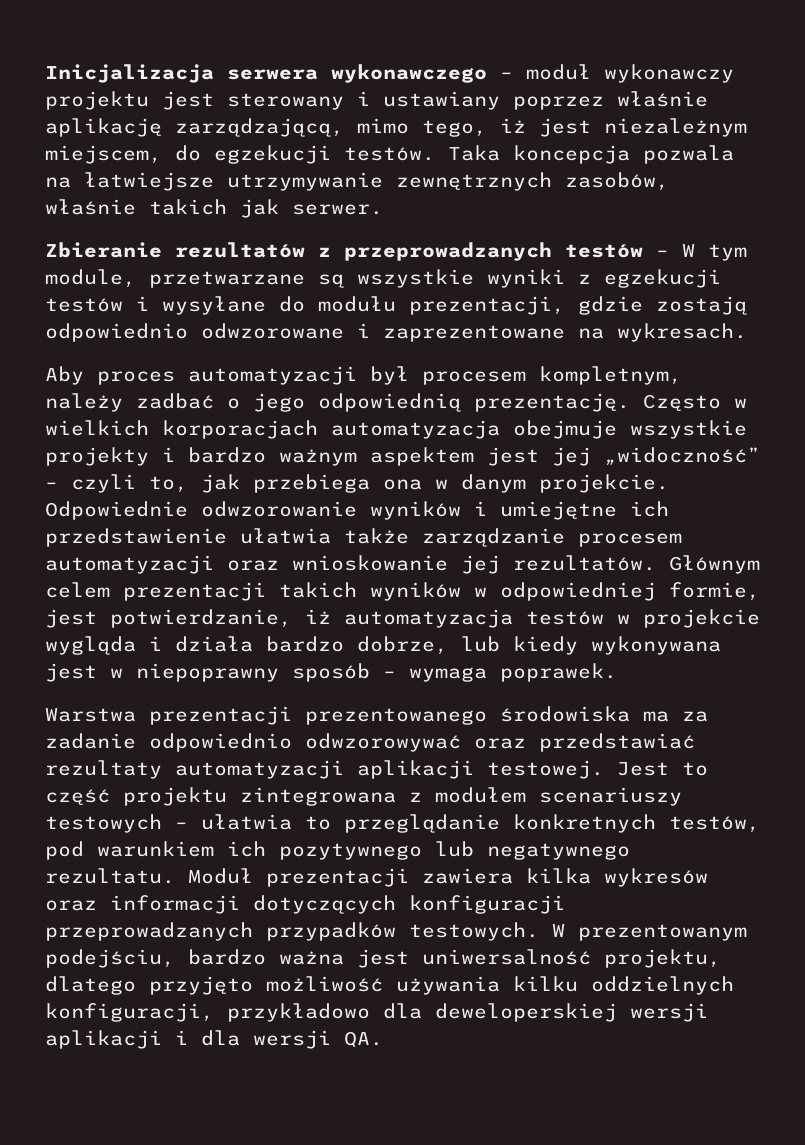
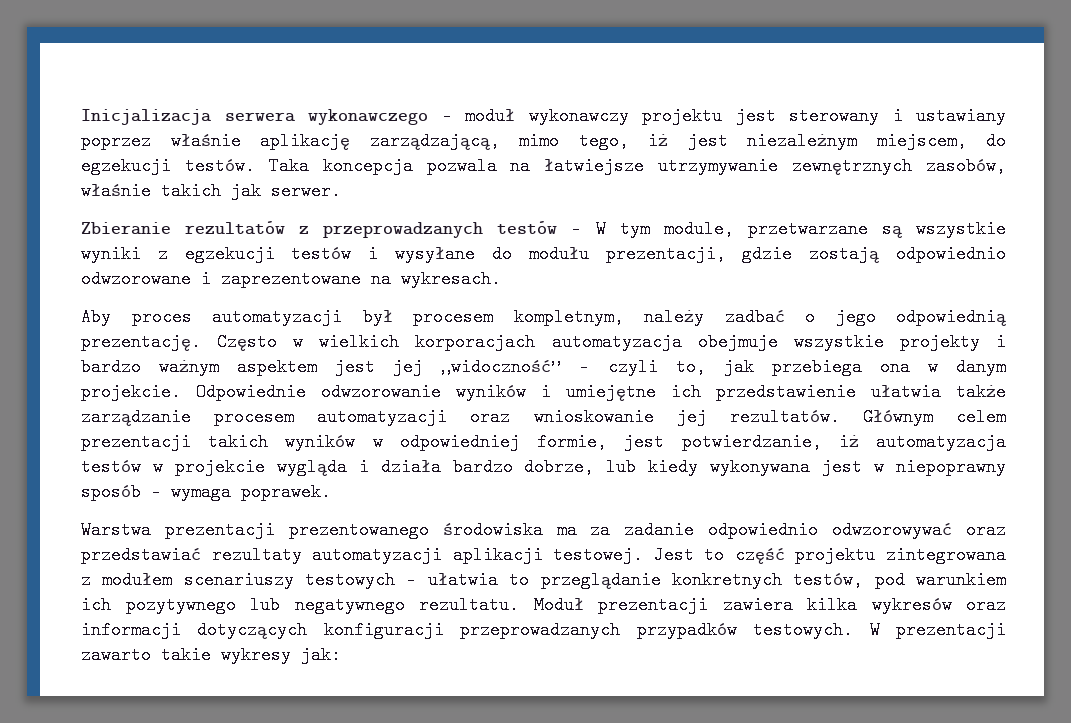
- W prezentowanym podejściu, bardzo ważna jest uniwersalność projektu, dlatego przyjęto możliwość używania kilku oddzielnych konfiguracji, przykładowo dla deweloperskiej wersji aplikacji i dla wersji QA.
+ W prezentacji zawarto takie wykresy jak:

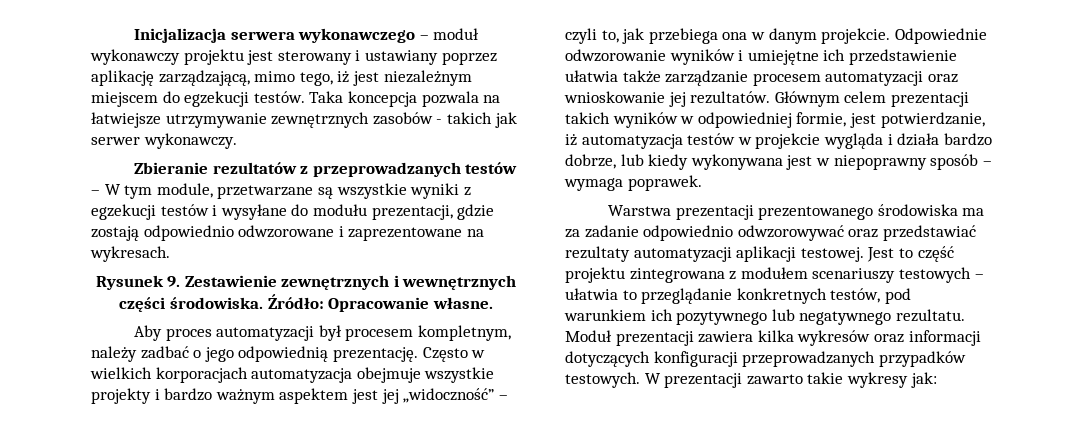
- Inicjalizacja serwera wykonawczego – moduł wykonawczy projektu jest sterowany i ustawiany poprzez właśnie aplikację zarządzającą, mimo tego, iż jest niezależnym miejscem, do egzekucji testów.
+ Inicjalizacja serwera wykonawczego – moduł wykonawczy projektu jest sterowany i ustawiany poprzez aplikację zarządzającą, mimo tego, iż jest niezależnym miejscem do egzekucji testów.
- Taka koncepcja pozwala na łatwiejsze utrzymywanie zewnętrznych zasobów, właśnie takich jak serwer.
+ Taka koncepcja pozwala na łatwiejsze utrzymywanie zewnętrznych zasobów - takich jak serwer wykonawczy.
+ Rysunek 9. Zestawienie zewnętrznych i wewnętrznych części środowiska. Źródło: Opracowanie własne.

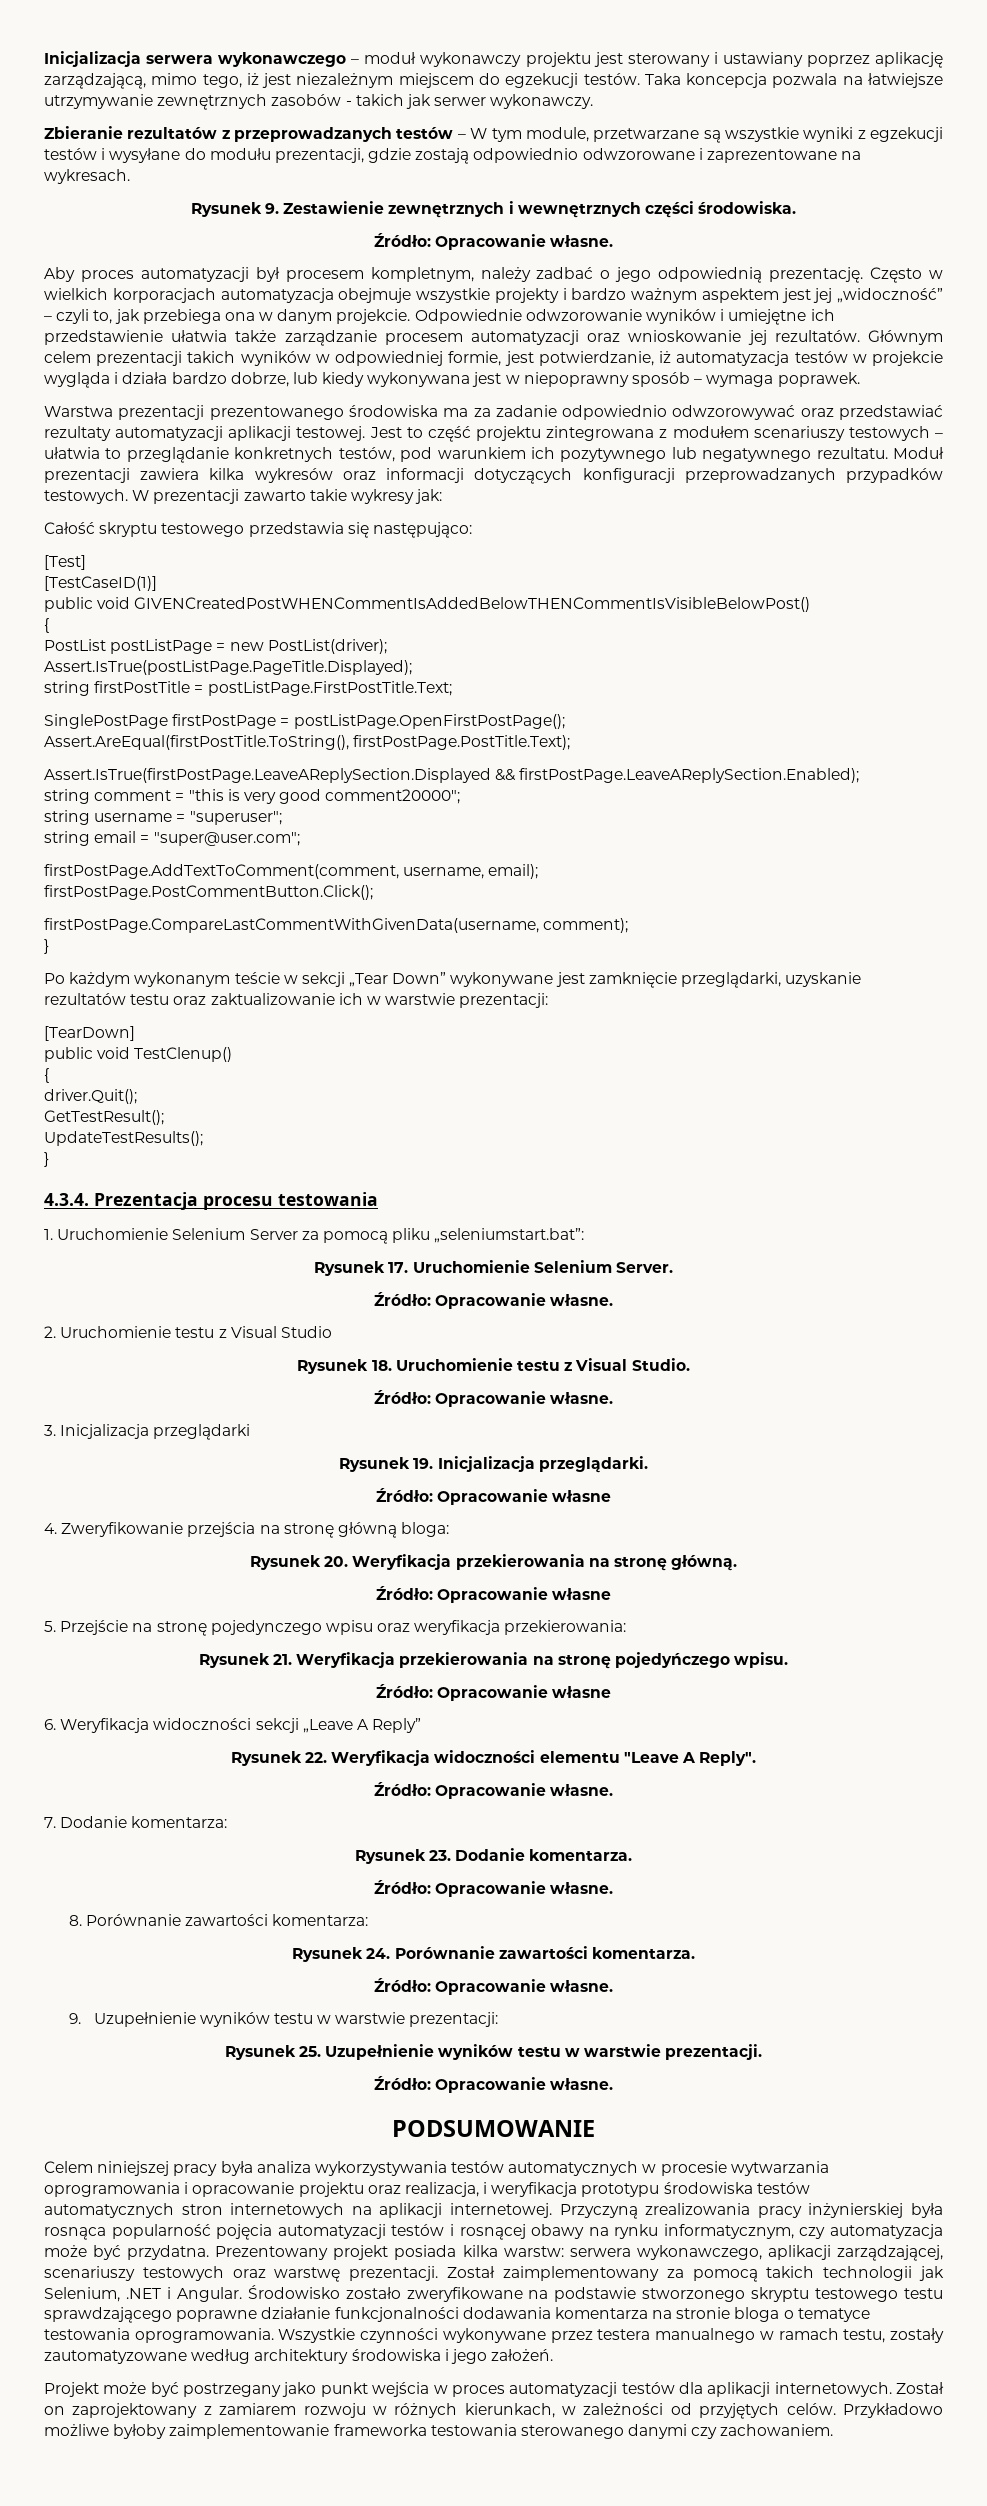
- Rysunek 9. Zestawienie zewnętrznych i wewnętrznych części środowiska. Źródło: Opracowanie własne.
+ Rysunek 9. Zestawienie zewnętrznych i wewnętrznych części środowiska.
+ Źródło: Opracowanie własne.
+ Całość skryptu testowego przedstawia się następująco:
+ [Test]
+ [TestCaseID(1)]
+ public void GIVENCreatedPostWHENCommentIsAddedBelowTHENCommentIsVisibleBelowPost()
+ {
+ PostList postListPage = new PostList(driver);
+ Assert.IsTrue(postListPage.PageTitle.Displayed);
+ string firstPostTitle = postListPage.FirstPostTitle.Text;
+ SinglePostPage firstPostPage = postListPage.OpenFirstPostPage();
+ Assert.AreEqual(firstPostTitle.ToString(), firstPostPage.PostTitle.Text);
+ Assert.IsTrue(firstPostPage.LeaveAReplySection.Displayed && firstPostPage.LeaveAReplySection.Enabled);
+ string comment = "this is very good comment20000";
+ string username = "superuser";
+ string email = "super@user.com";
+ firstPostPage.AddTextToComment(comment, username, email);
+ firstPostPage.PostCommentButton.Click();
+ firstPostPage.CompareLastCommentWithGivenData(username, comment);
+ }
+ Po każdym wykonanym teście w sekcji „Tear Down” wykonywane jest zamknięcie przeglądarki, uzyskanie rezultatów testu oraz zaktualizowanie ich w warstwie prezentacji:
+ [TearDown]
+ public void TestClenup()
+ {
+ driver.Quit();
+ GetTestResult();
+ UpdateTestResults();
+ }
+ 4.3.4. Prezentacja procesu testowania
+ 1. Uruchomienie Selenium Server za pomocą pliku „seleniumstart.bat”:
+ Rysunek 17. Uruchomienie Selenium Server.
+ Źródło: Opracowanie własne.
+ 2. Uruchomienie testu z Visual Studio
+ Rysunek 18. Uruchomienie testu z Visual Studio.
+ Źródło: Opracowanie własne.
+ 3. Inicjalizacja przeglądarki
+ Rysunek 19. Inicjalizacja przeglądarki.
+ Źródło: Opracowanie własne
+ 4. Zweryfikowanie przejścia na stronę główną bloga:
+ Rysunek 20. Weryfikacja przekierowania na stronę główną.
+ Źródło: Opracowanie własne
+ 5. Przejście na stronę pojedynczego wpisu oraz weryfikacja przekierowania:
+ Rysunek 21. Weryfikacja przekierowania na stronę pojedyńczego wpisu.
+ Źródło: Opracowanie własne
+ 6. Weryfikacja widoczności sekcji „Leave A Reply”
+ Rysunek 22. Weryfikacja widoczności elementu "Leave A Reply".
+ Źródło: Opracowanie własne.
+ 7. Dodanie komentarza:
+ Rysunek 23. Dodanie komentarza.
+ Źródło: Opracowanie własne.
+ 8. Porównanie zawartości komentarza:
+ Rysunek 24. Porównanie zawartości komentarza.
+ Źródło: Opracowanie własne.
+ 9. Uzupełnienie wyników testu w warstwie prezentacji:
+ Rysunek 25. Uzupełnienie wyników testu w warstwie prezentacji.
+ Źródło: Opracowanie własne.
+ PODSUMOWANIE
+ Celem niniejszej pracy była analiza wykorzystywania testów automatycznych w procesie wytwarzania oprogramowania i opracowanie projektu oraz realizacja, i weryfikacja prototypu środowiska testów automatycznych stron internetowych na aplikacji internetowej. Przyczyną zrealizowania pracy inżynierskiej była rosnąca popularność pojęcia automatyzacji testów i rosnącej obawy na rynku informatycznym, czy automatyzacja może być przydatna. Prezentowany projekt posiada kilka warstw: serwera wykonawczego, aplikacji zarządzającej, scenariuszy testowych oraz warstwę prezentacji. Został zaimplementowany za pomocą takich technologii jak Selenium, .NET i Angular. Środowisko zostało zweryfikowane na podstawie stworzonego skryptu testowego testu sprawdzającego poprawne działanie funkcjonalności dodawania komentarza na stronie bloga o tematyce testowania oprogramowania. Wszystkie czynności wykonywane przez testera manualnego w ramach testu, zostały zautomatyzowane według architektury środowiska i jego założeń.
+ Projekt może być postrzegany jako punkt wejścia w proces automatyzacji testów dla aplikacji internetowych. Został on zaprojektowany z zamiarem rozwoju w różnych kierunkach, w zależności od przyjętych celów. Przykładowo możliwe byłoby zaimplementowanie frameworka testowania sterowanego danymi czy zachowaniem.

